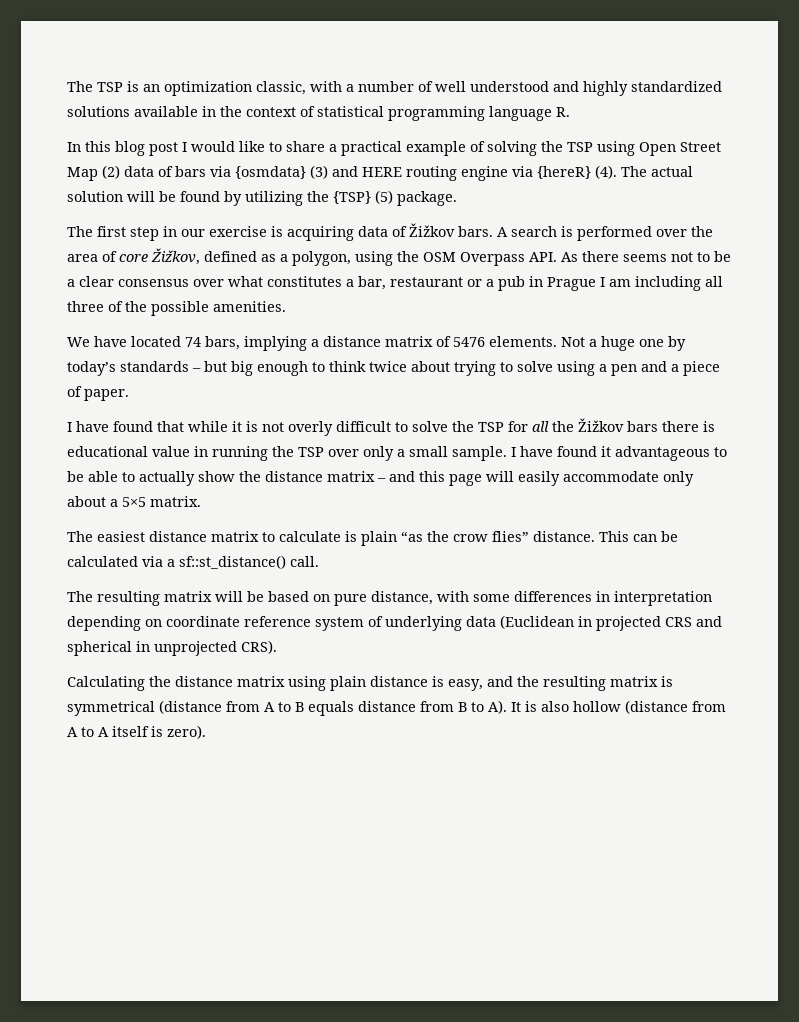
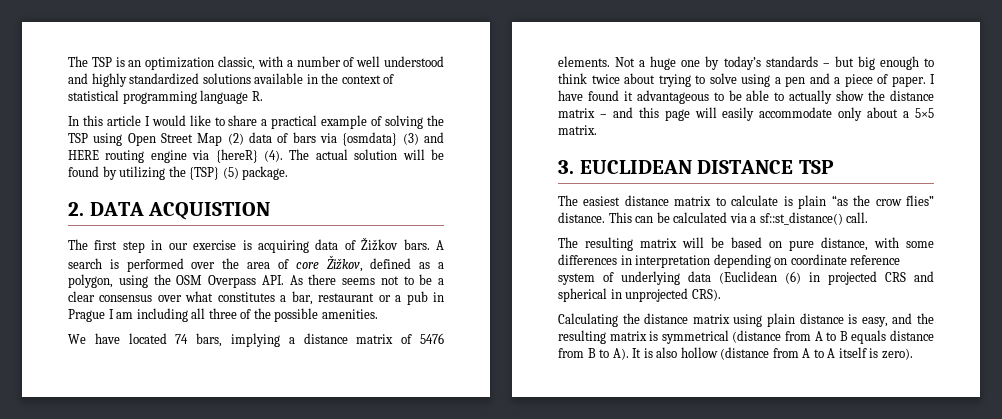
- In this blog post I would like to share a practical example of solving the TSP using Open Street Map (2) data of bars via {osmdata} (3) and HERE routing engine via {hereR} (4).
+ In this article I would like to share a practical example of solving the TSP using Open Street Map (2) data of bars via {osmdata} (3) and HERE routing engine via {hereR} (4).
+ 2. DATA ACQUISTION
- Not a huge one by today’s standards – but big enough to think twice about trying to solve using a pen and a piece of paper.
- I have found that while it is not overly difficult to solve the TSP for all the Žižkov bars there is educational value in running the TSP over only a small sample. I have found it advantageous to be able to actually show the distance matrix – and this page will easily accommodate only about a 5×5 matrix.
+ Not a huge one by today’s standards – but big enough to think twice about trying to solve using a pen and a piece of paper. I have found it advantageous to be able to actually show the distance matrix – and this page will easily accommodate only about a 5×5 matrix.
+ 3. EUCLIDEAN DISTANCE TSP
- The resulting matrix will be based on pure distance, with some differences in interpretation depending on coordinate reference system of underlying data (Euclidean in projected CRS and spherical in unprojected CRS).
+ The resulting matrix will be based on pure distance, with some differences in interpretation depending on coordinate reference system of underlying data (Euclidean (6) in projected CRS and spherical in unprojected CRS).

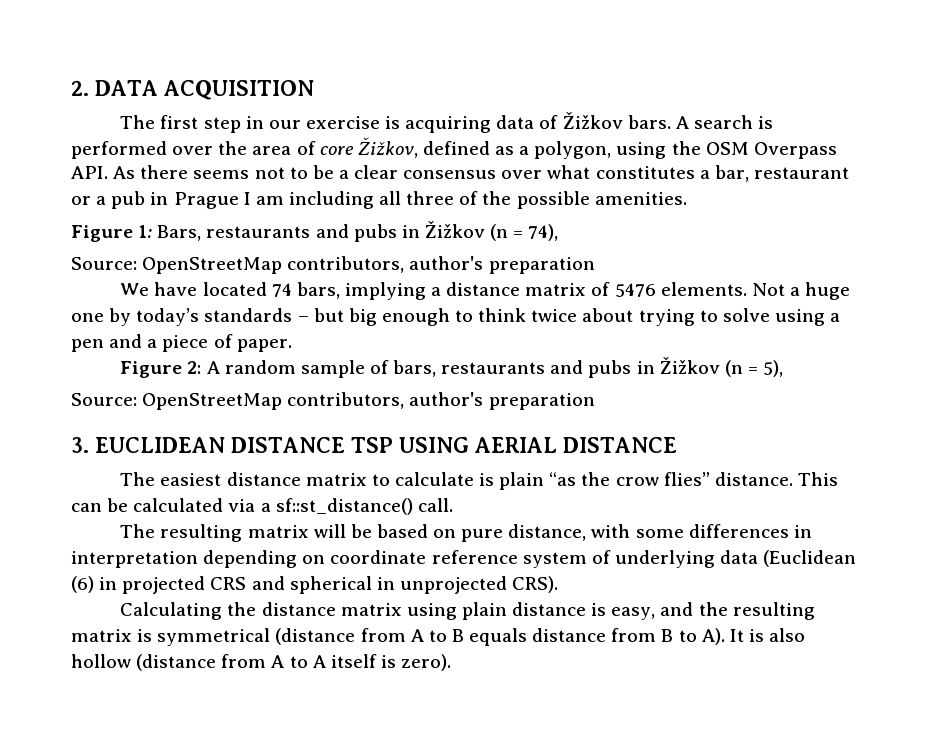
- The TSP is an optimization classic, with a number of well understood and highly standardized solutions available in the context of statistical programming language R.
- In this article I would like to share a practical example of solving the TSP using Open Street Map (2) data of bars via {osmdata} (3) and HERE routing engine via {hereR} (4). The actual solution will be found by utilizing the {TSP} (5) package.
- 2. DATA ACQUISTION
+ 2. DATA ACQUISITION
+ Figure 1: Bars, restaurants and pubs in Žižkov (n = 74),
+ Source: OpenStreetMap contributors, author's preparation
- Not a huge one by today’s standards – but big enough to think twice about trying to solve using a pen and a piece of paper. I have found it advantageous to be able to actually show the distance matrix – and this page will easily accommodate only about a 5×5 matrix.
+ Not a huge one by today’s standards – but big enough to think twice about trying to solve using a pen and a piece of paper.
+ Figure 2: A random sample of bars, restaurants and pubs in Žižkov (n = 5),
+ Source: OpenStreetMap contributors, author's preparation
- 3. EUCLIDEAN DISTANCE TSP
+ 3. EUCLIDEAN DISTANCE TSP USING AERIAL DISTANCE

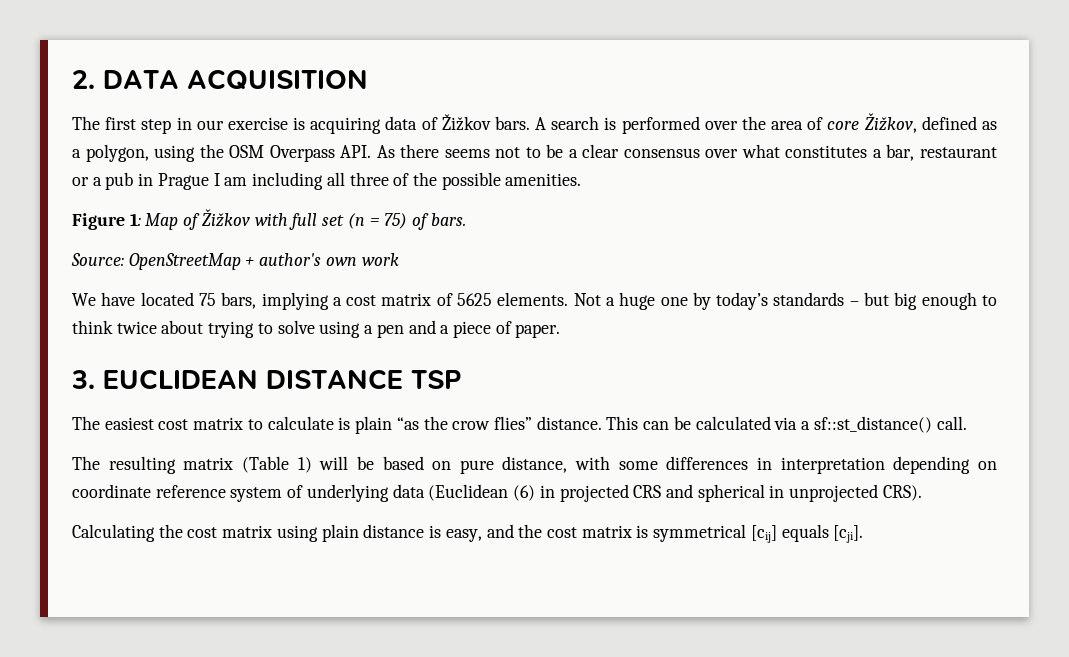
- Figure 1: Bars, restaurants and pubs in Žižkov (n = 74),
- Source: OpenStreetMap contributors, author's preparation
+ Figure 1: Map of Žižkov with full set (n = 75) of bars.
+ Source: OpenStreetMap + author's own work
- We have located 74 bars, implying a distance matrix of 5476 elements.
+ We have located 75 bars, implying a cost matrix of 5625 elements.
- Figure 2: A random sample of bars, restaurants and pubs in Žižkov (n = 5),
- Source: OpenStreetMap contributors, author's preparation
- 3. EUCLIDEAN DISTANCE TSP USING AERIAL DISTANCE
+ 3. EUCLIDEAN DISTANCE TSP
- The easiest distance matrix to calculate is plain “as the crow flies” distance.
+ The easiest cost matrix to calculate is plain “as the crow flies” distance.
- The resulting matrix will be based on pure distance, with some differences in interpretation depending on coordinate reference system of underlying data (Euclidean (6) in projected CRS and spherical in unprojected CRS).
+ The resulting matrix (Table 1) will be based on pure distance, with some differences in interpretation depending on coordinate reference system of underlying data (Euclidean (6) in projected CRS and spherical in unprojected CRS).
- Calculating the distance matrix using plain distance is easy, and the resulting matrix is symmetrical (distance from A to B equals distance from B to A). It is also hollow (distance from A to A itself is zero).
+ Calculating the cost matrix using plain distance is easy, and the cost matrix is symmetrical [cij] equals [cji].

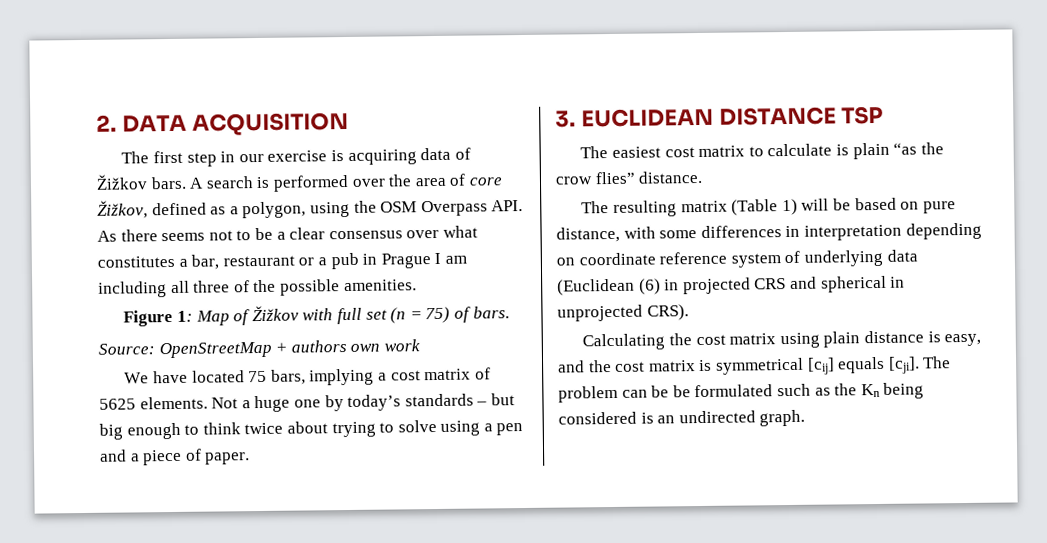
- Source: OpenStreetMap + author's own work
+ Source: OpenStreetMap + authors own work
- This can be calculated via a sf::st_distance() call.
+ The problem can be be formulated such as the Kn being considered is an undirected graph.

